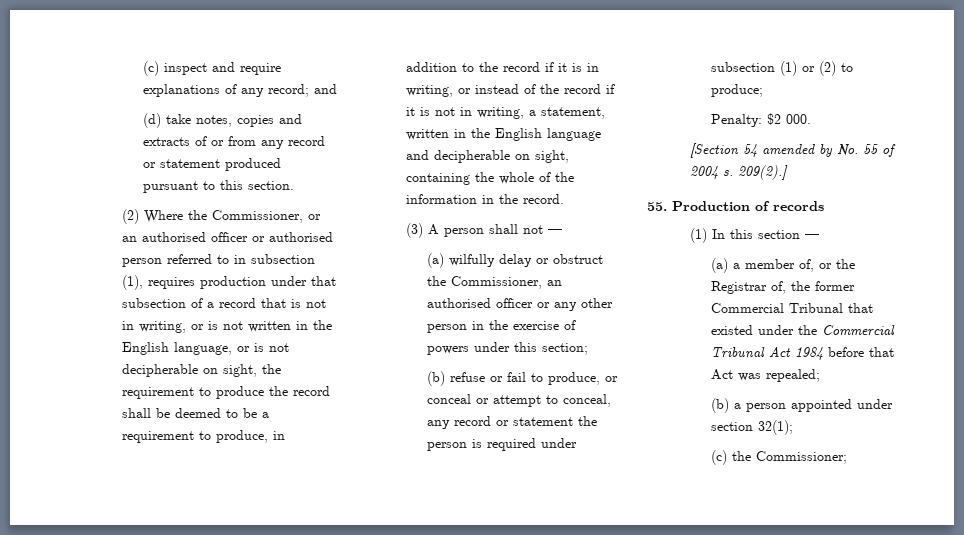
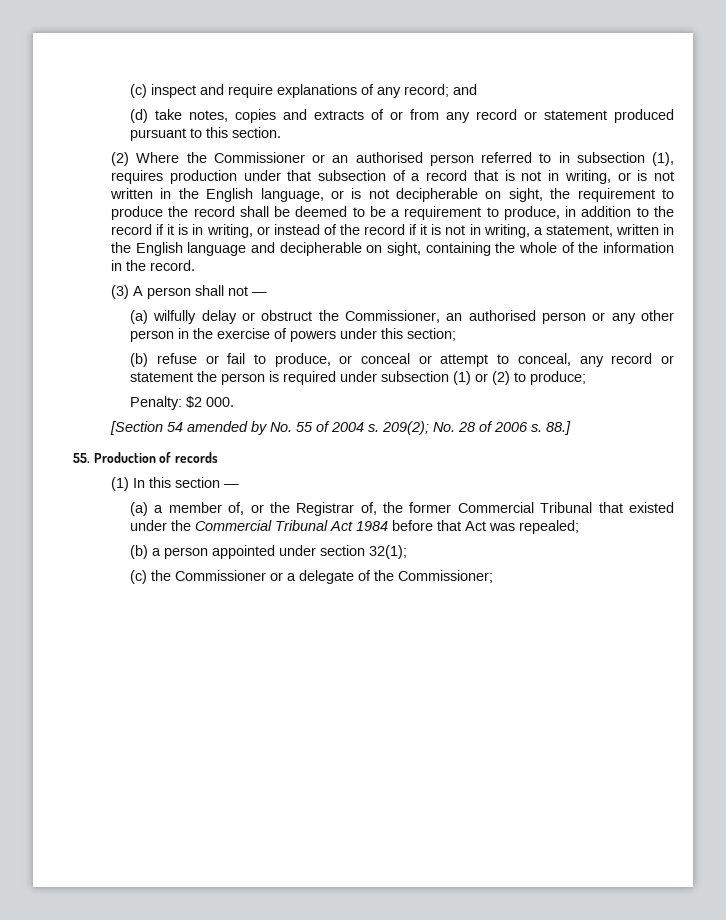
- (2) Where the Commissioner, or an authorised officer or authorised person referred to in subsection (1), requires production under that subsection of a record that is not in writing, or is not written in the English language, or is not decipherable on sight, the requirement to produce the record shall be deemed to be a requirement to produce, in addition to the record if it is in writing, or instead of the record if it is not in writing, a statement, written in the English language and decipherable on sight, containing the whole of the information in the record.
+ (2) Where the Commissioner or an authorised person referred to in subsection (1), requires production under that subsection of a record that is not in writing, or is not written in the English language, or is not decipherable on sight, the requirement to produce the record shall be deemed to be a requirement to produce, in addition to the record if it is in writing, or instead of the record if it is not in writing, a statement, written in the English language and decipherable on sight, containing the whole of the information in the record.
- (a) wilfully delay or obstruct the Commissioner, an authorised officer or any other person in the exercise of powers under this section;
+ (a) wilfully delay or obstruct the Commissioner, an authorised person or any other person in the exercise of powers under this section;
- 209(2).]
+ 209(2); No. 28 of 2006 s. 88.]
- (c) the Commissioner;
+ (c) the Commissioner or a delegate of the Commissioner;

